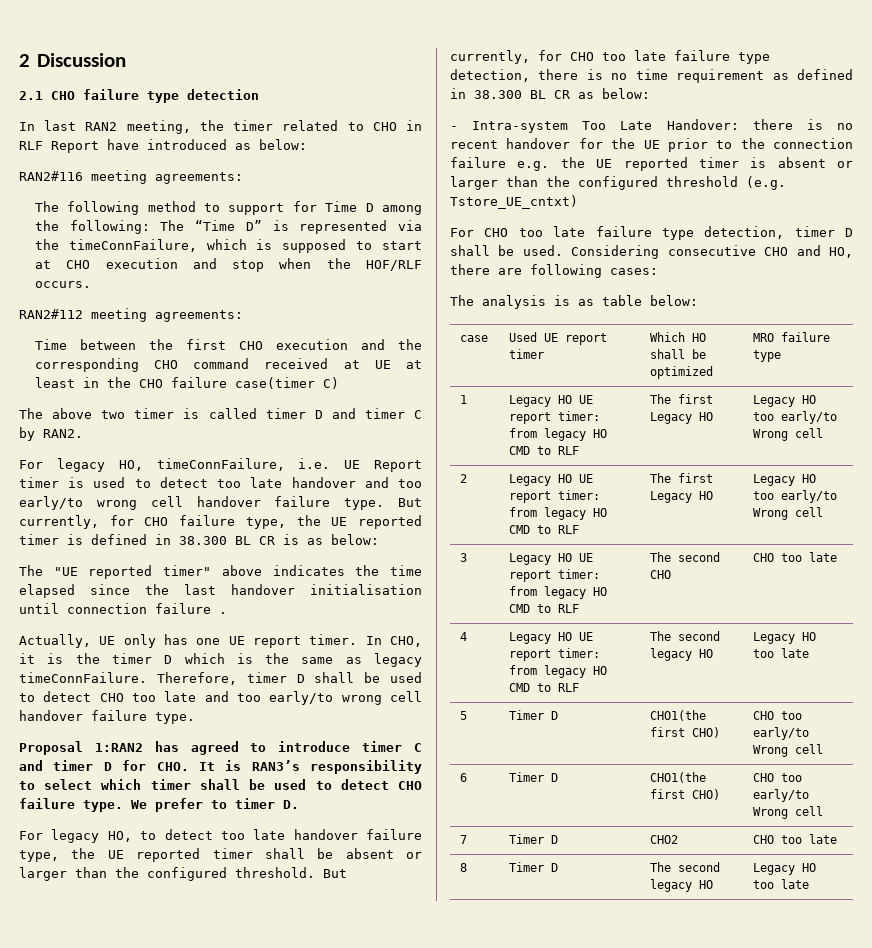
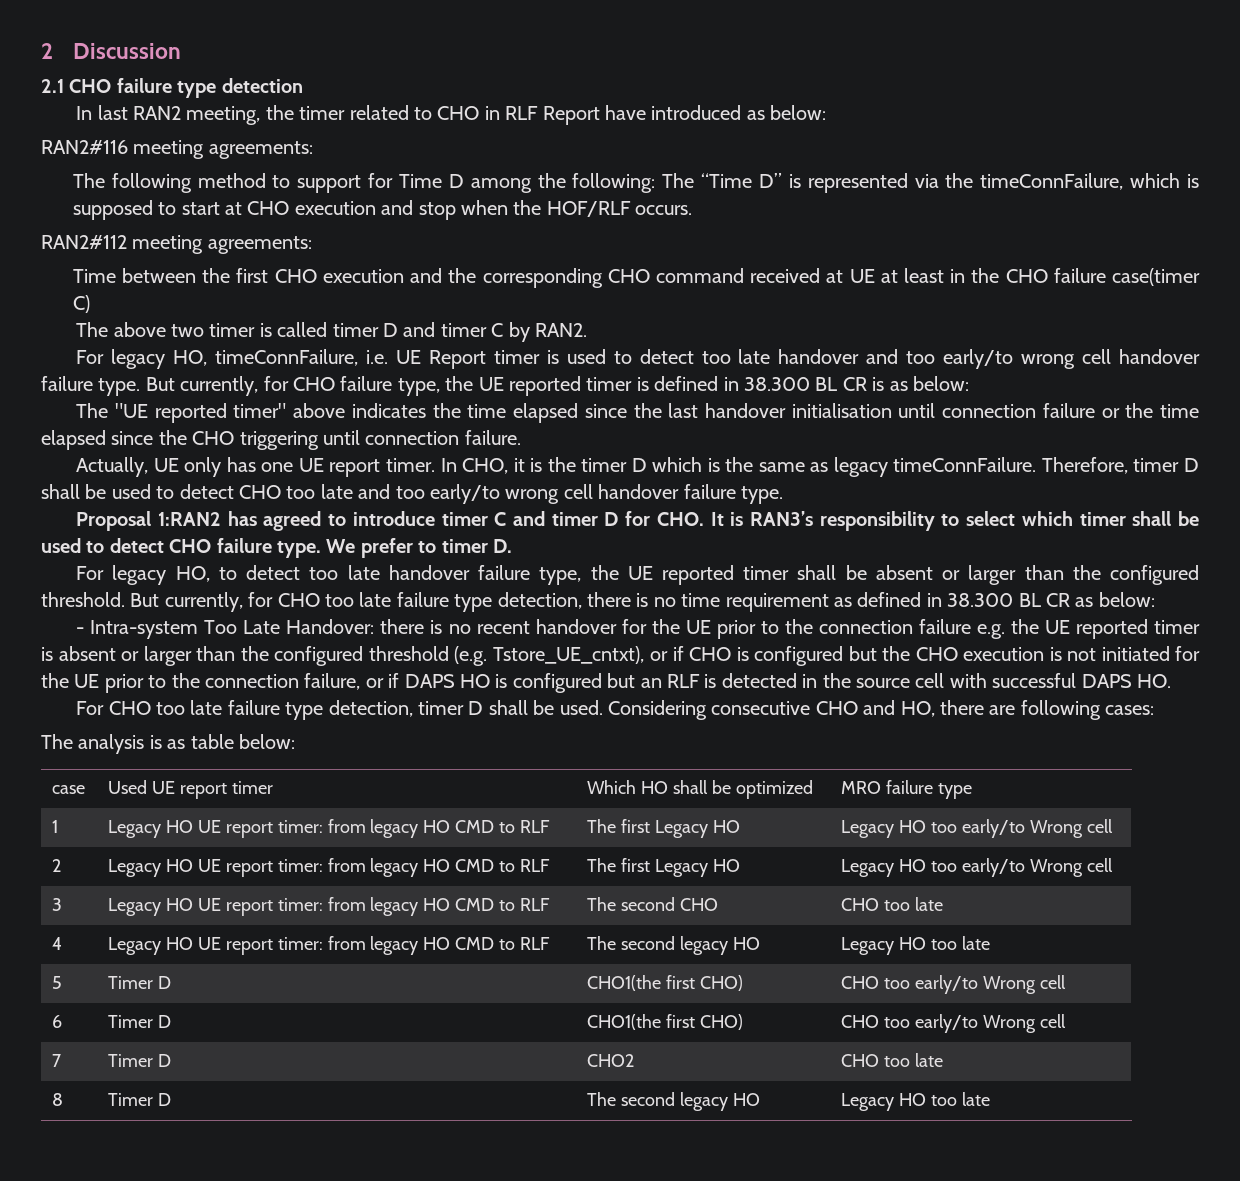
- The "UE reported timer" above indicates the time elapsed since the last handover initialisation until connection failure .
+ The "UE reported timer" above indicates the time elapsed since the last handover initialisation until connection failure or the time elapsed since the CHO triggering until connection failure.
- - Intra-system Too Late Handover: there is no recent handover for the UE prior to the connection failure e.g. the UE reported timer is absent or larger than the configured threshold (e.g. Tstore_UE_cntxt)
+ - Intra-system Too Late Handover: there is no recent handover for the UE prior to the connection failure e.g. the UE reported timer is absent or larger than the configured threshold (e.g. Tstore_UE_cntxt), or if CHO is configured but the CHO execution is not initiated for the UE prior to the connection failure, or if DAPS HO is configured but an RLF is detected in the source cell with successful DAPS HO.

